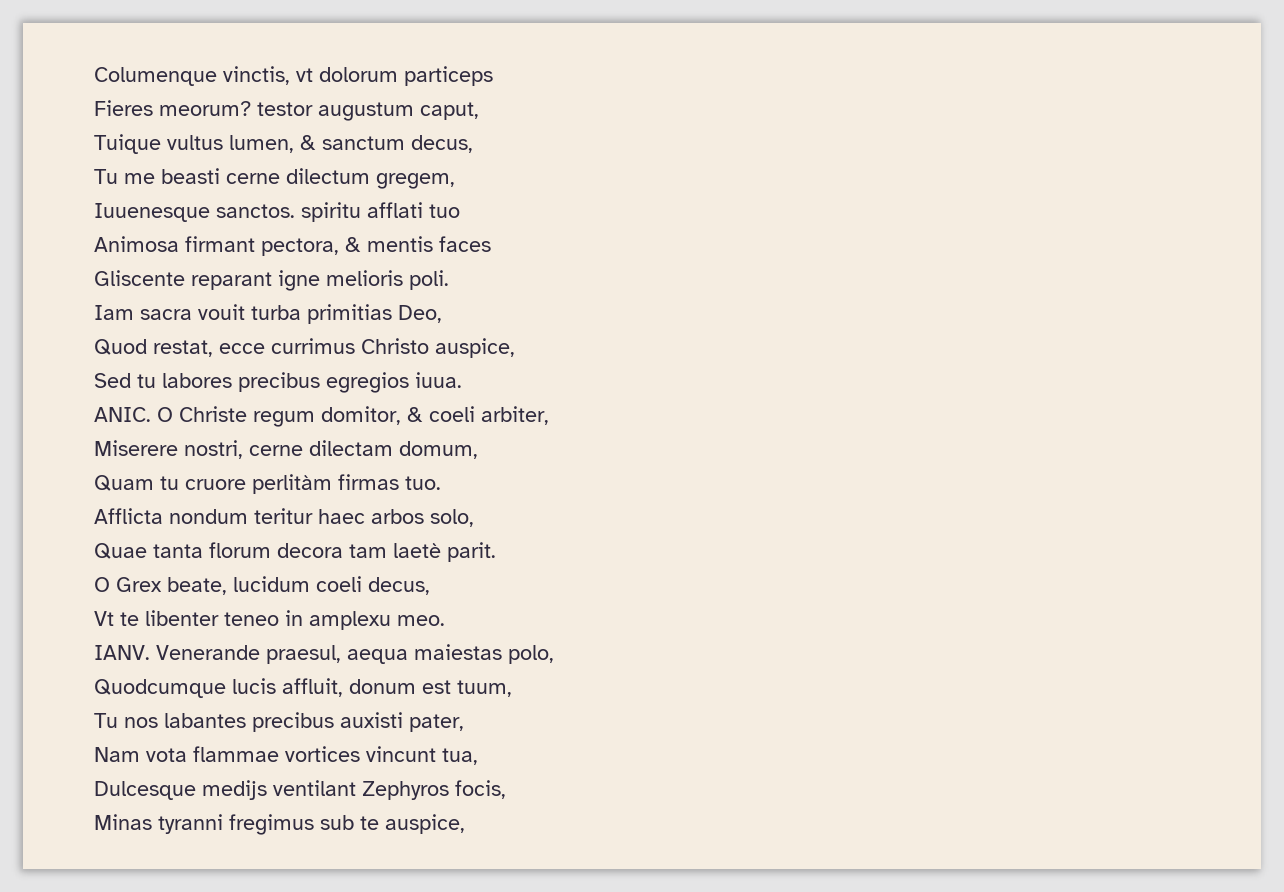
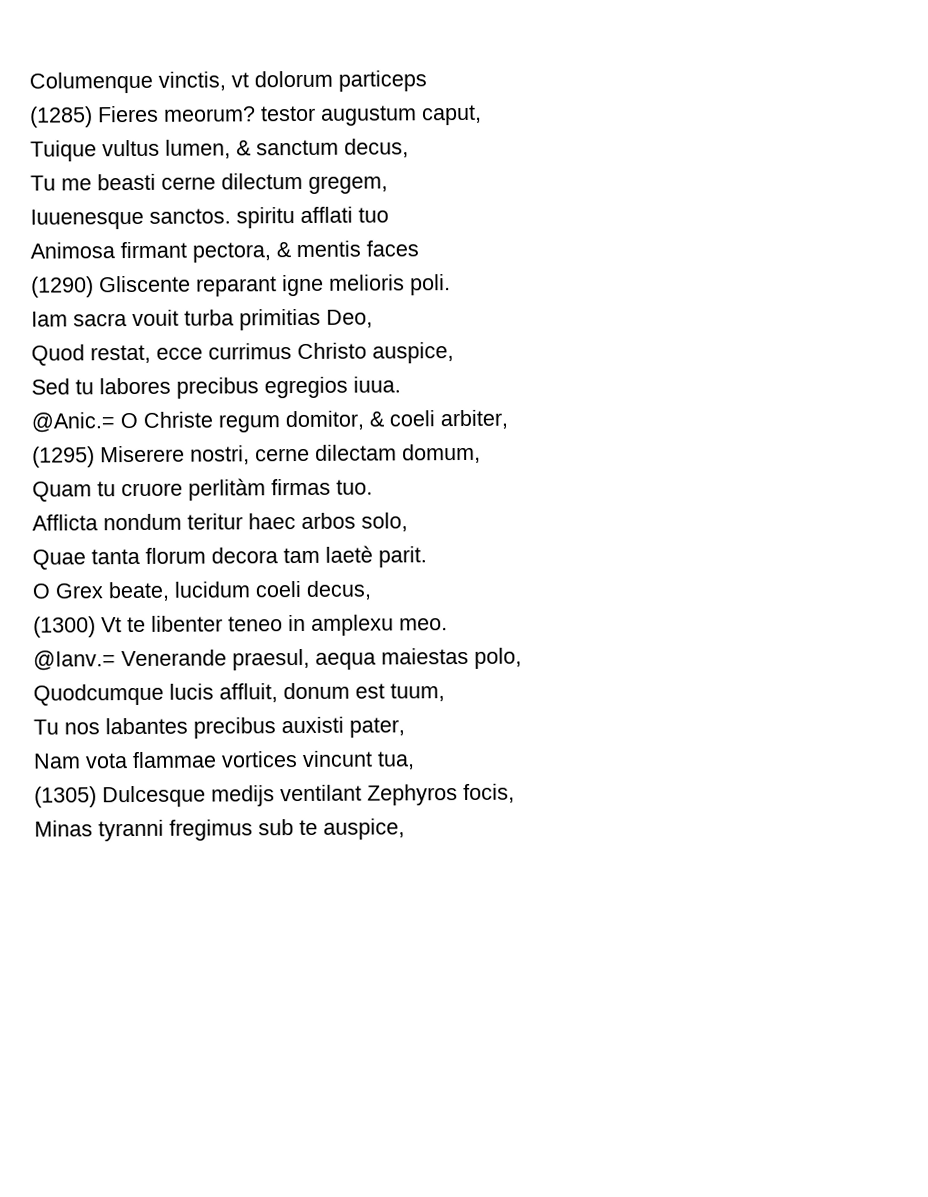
- Fieres meorum? testor augustum caput,
+ (1285) Fieres meorum? testor augustum caput,
- Gliscente reparant igne melioris poli.
+ (1290) Gliscente reparant igne melioris poli.
- ANIC. O Christe regum domitor, & coeli arbiter,
+ @Anic.= O Christe regum domitor, & coeli arbiter,
- Miserere nostri, cerne dilectam domum,
+ (1295) Miserere nostri, cerne dilectam domum,
- Vt te libenter teneo in amplexu meo.
+ (1300) Vt te libenter teneo in amplexu meo.
- IANV. Venerande praesul, aequa maiestas polo,
+ @Ianv.= Venerande praesul, aequa maiestas polo,
- Dulcesque medijs ventilant Zephyros focis,
+ (1305) Dulcesque medijs ventilant Zephyros focis,

